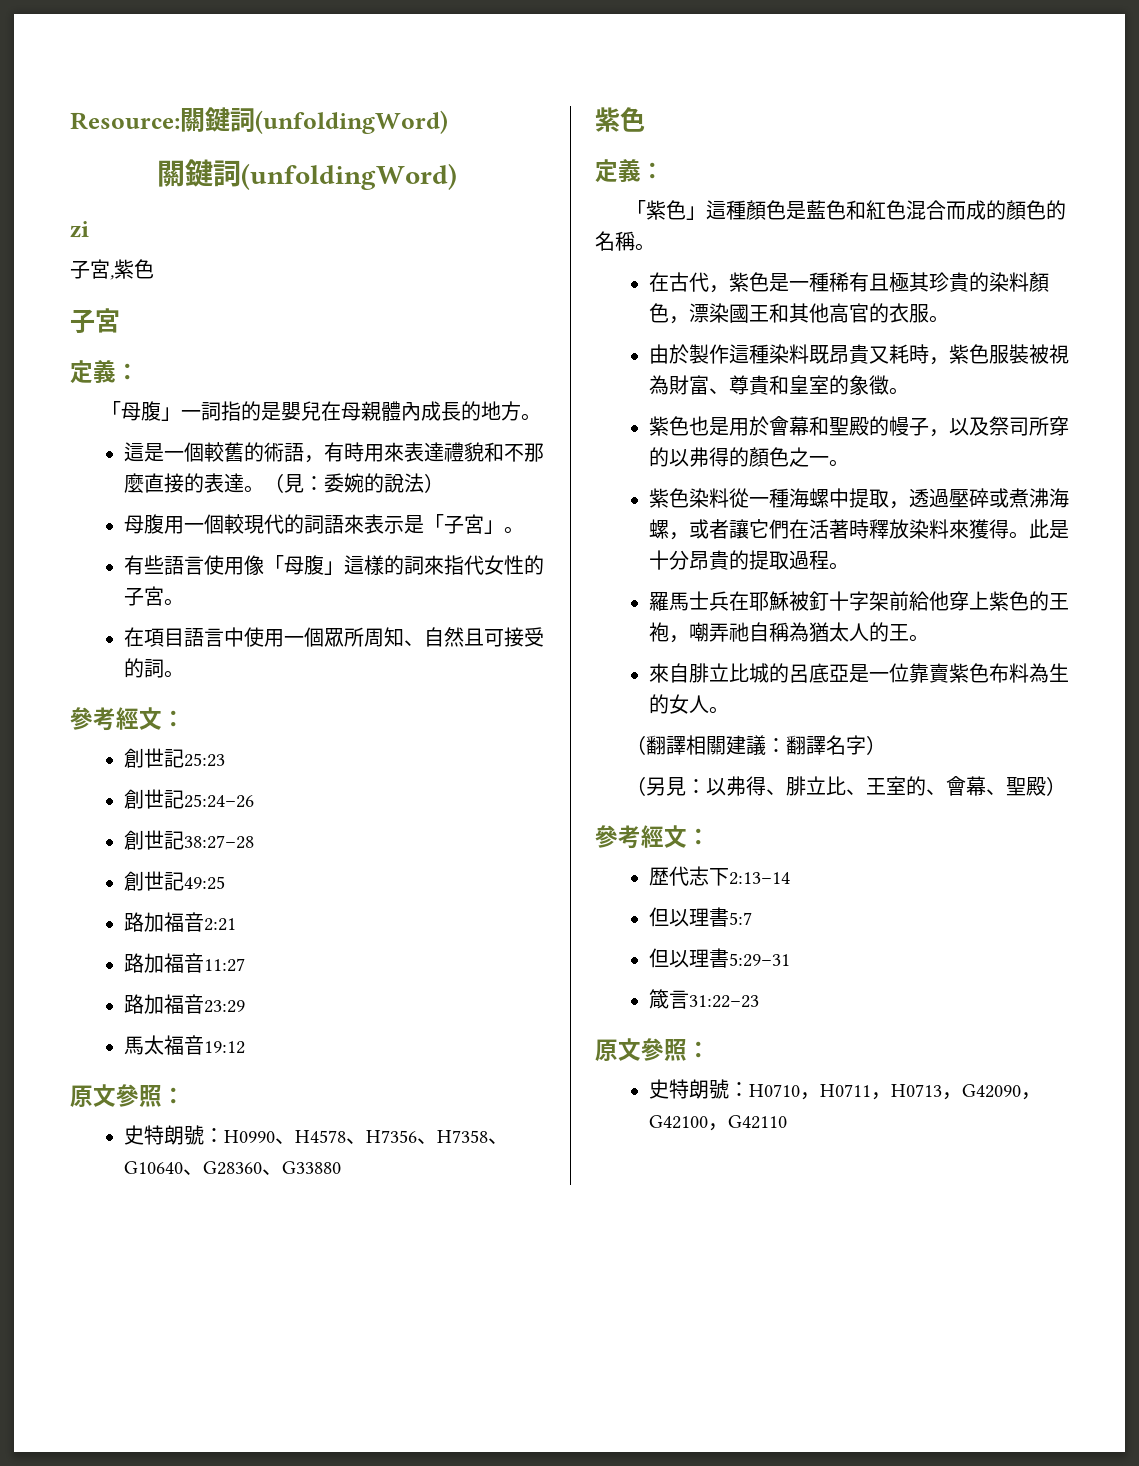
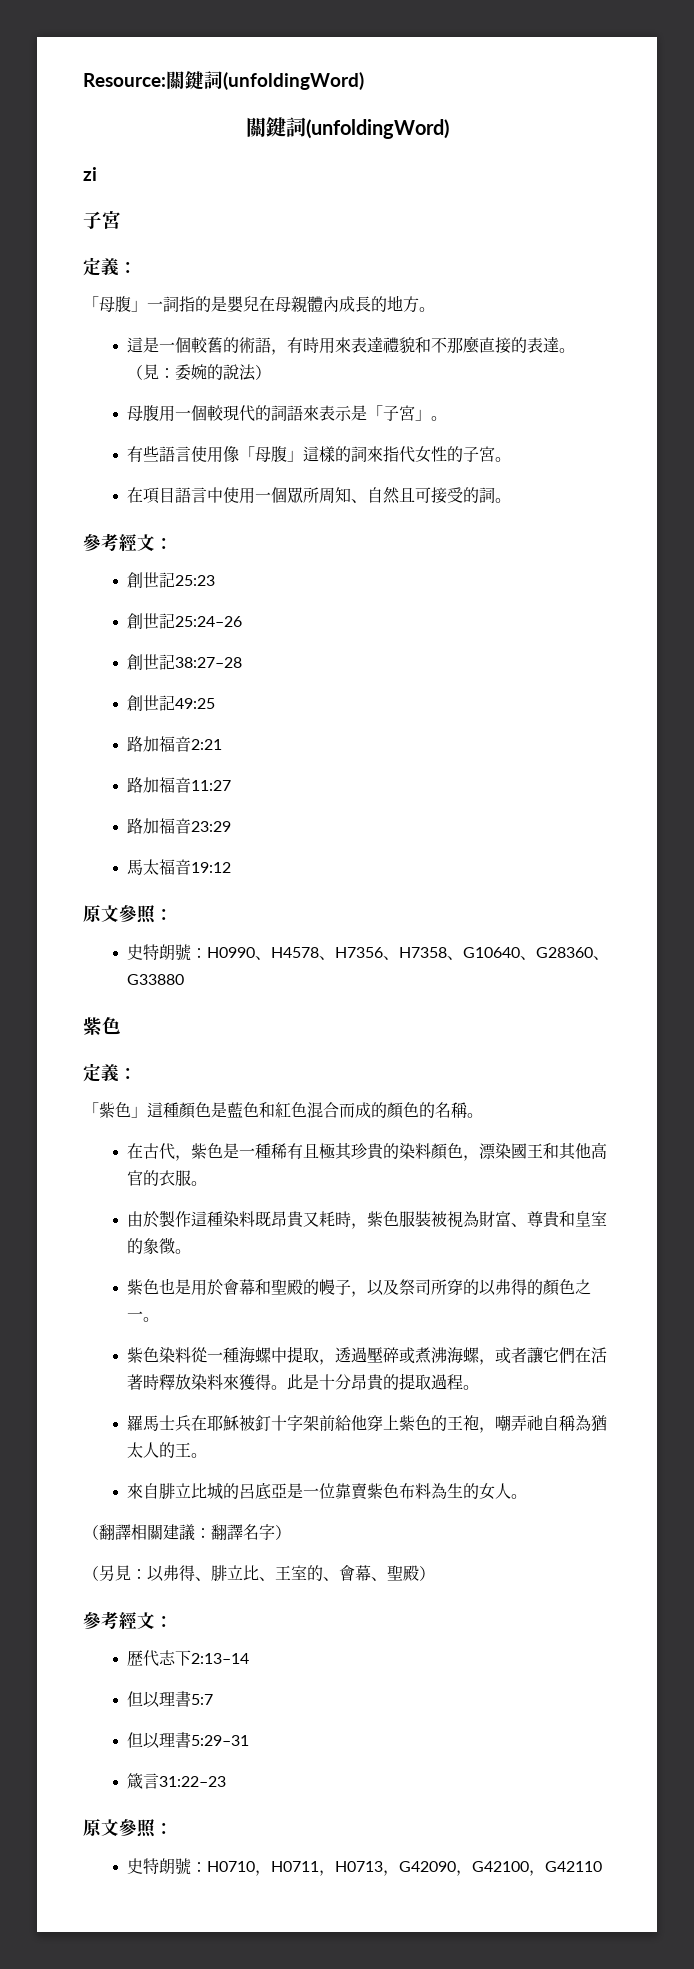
- 子宮,紫色

